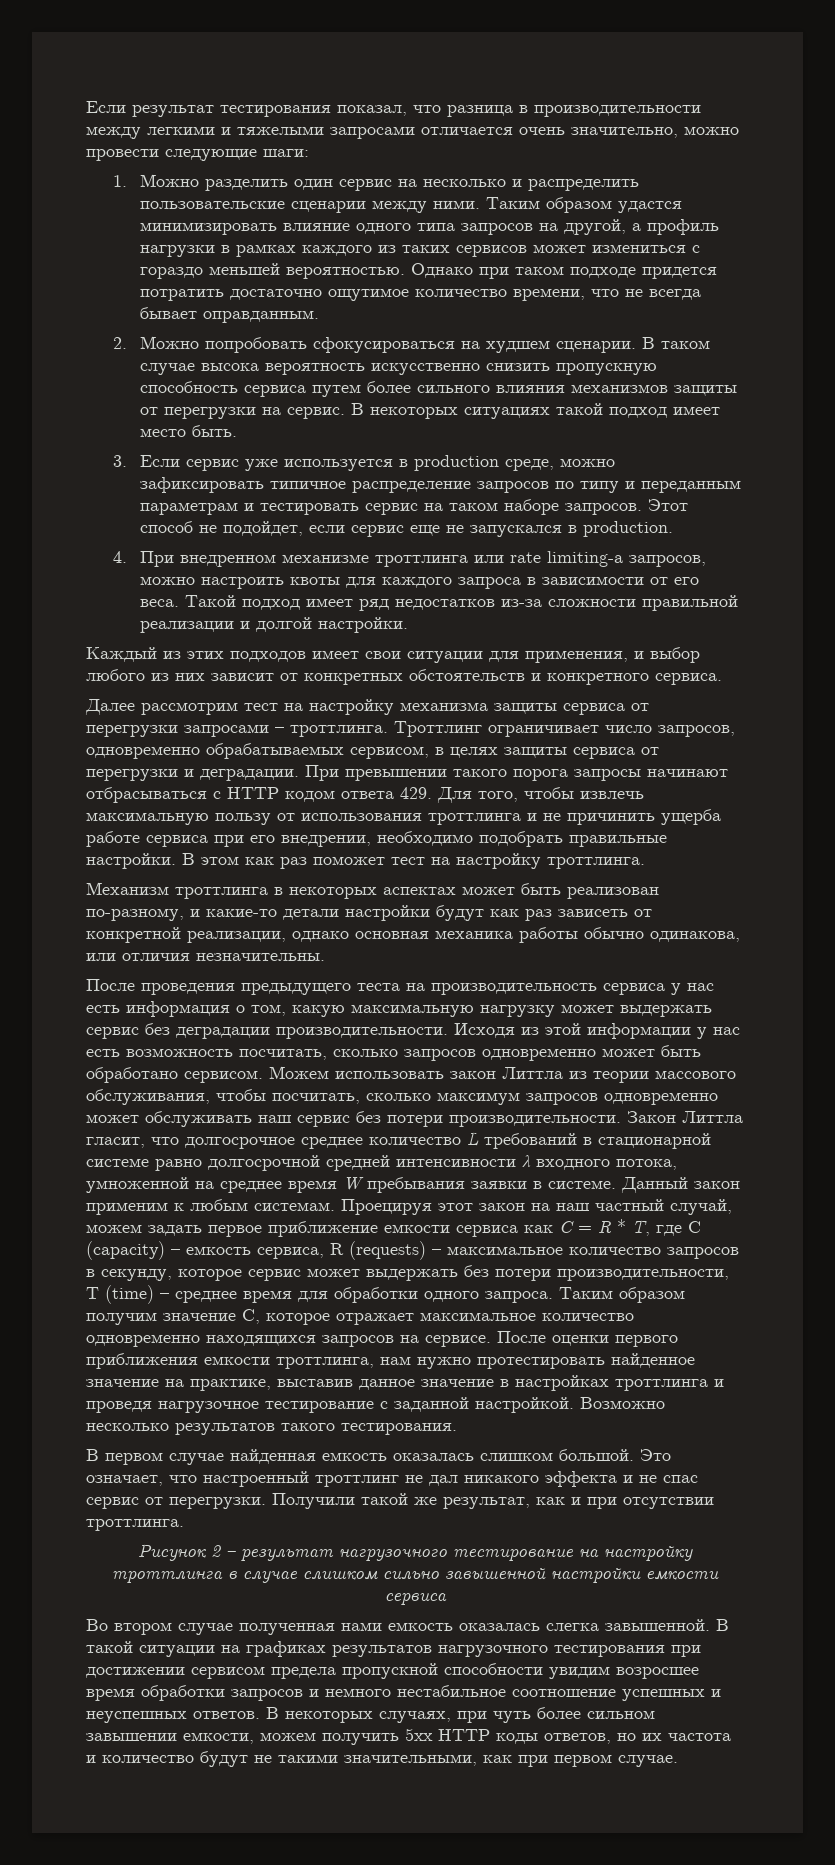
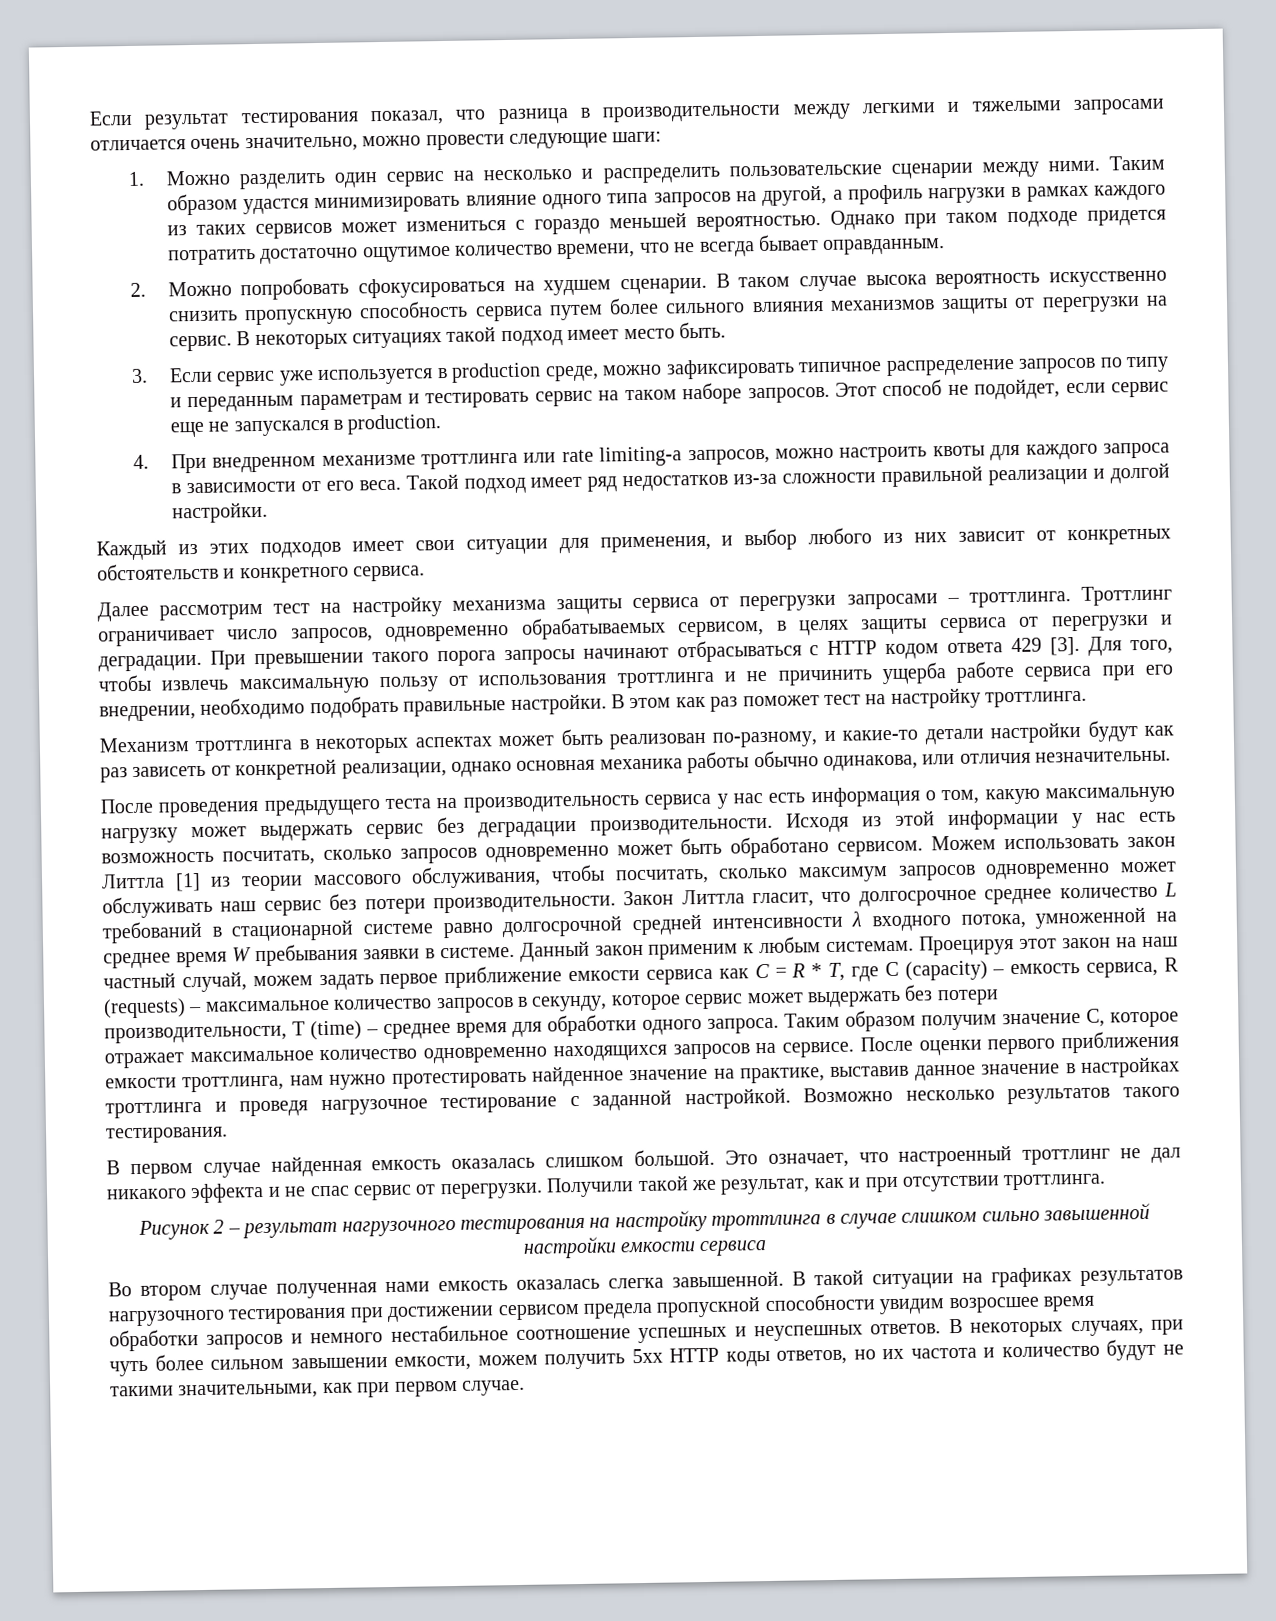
- При превышении такого порога запросы начинают отбрасываться с HTTP кодом ответа 429. Для того, чтобы извлечь максимальную пользу от использования троттлинга и не причинить ущерба работе сервиса при его внедрении, необходимо подобрать правильные настройки.
+ При превышении такого порога запросы начинают отбрасываться с HTTP кодом ответа 429 [3]. Для того, чтобы извлечь максимальную пользу от использования троттлинга и не причинить ущерба работе сервиса при его внедрении, необходимо подобрать правильные настройки.
- Можем использовать закон Литтла из теории массового обслуживания, чтобы посчитать, сколько максимум запросов одновременно может обслуживать наш сервис без потери производительности.
+ Можем использовать закон Литтла [1] из теории массового обслуживания, чтобы посчитать, сколько максимум запросов одновременно может обслуживать наш сервис без потери производительности.
- Рисунок 2 – результат нагрузочного тестирование на настройку троттлинга в случае слишком сильно завышенной настройки емкости сервиса
+ Рисунок 2 – результат нагрузочного тестирования на настройку троттлинга в случае слишком сильно завышенной настройки емкости сервиса

